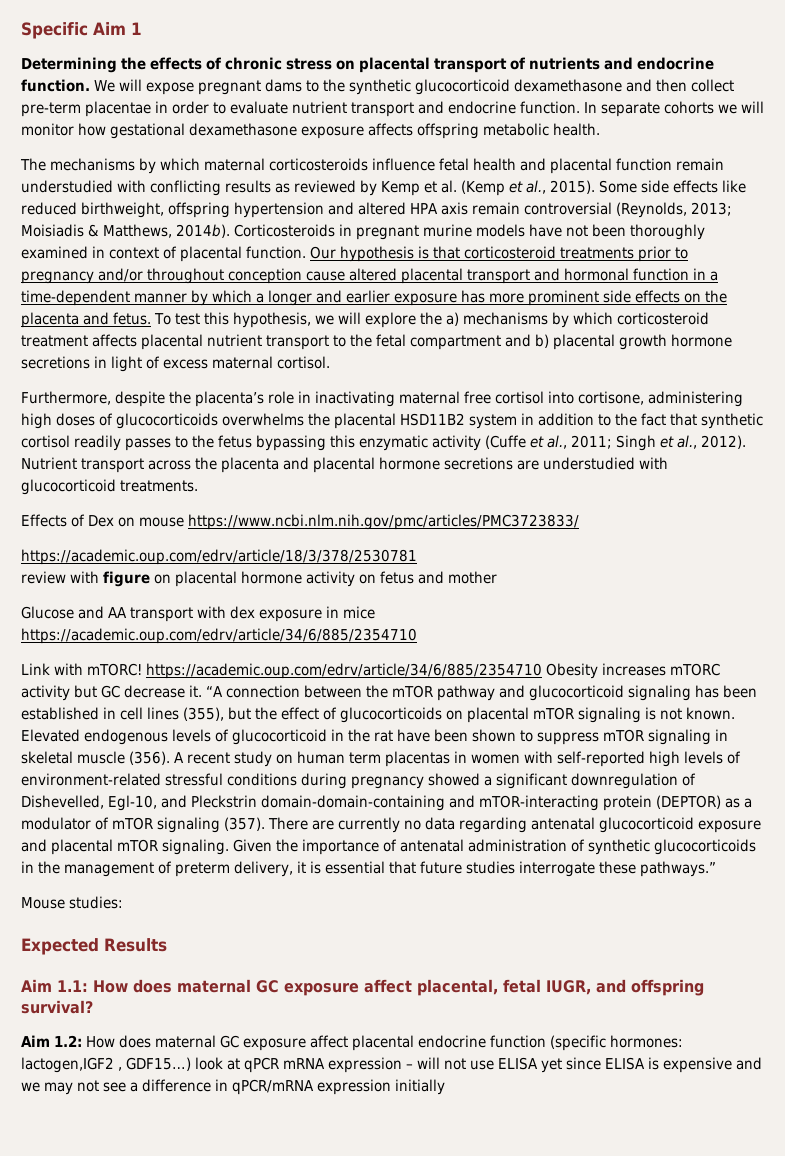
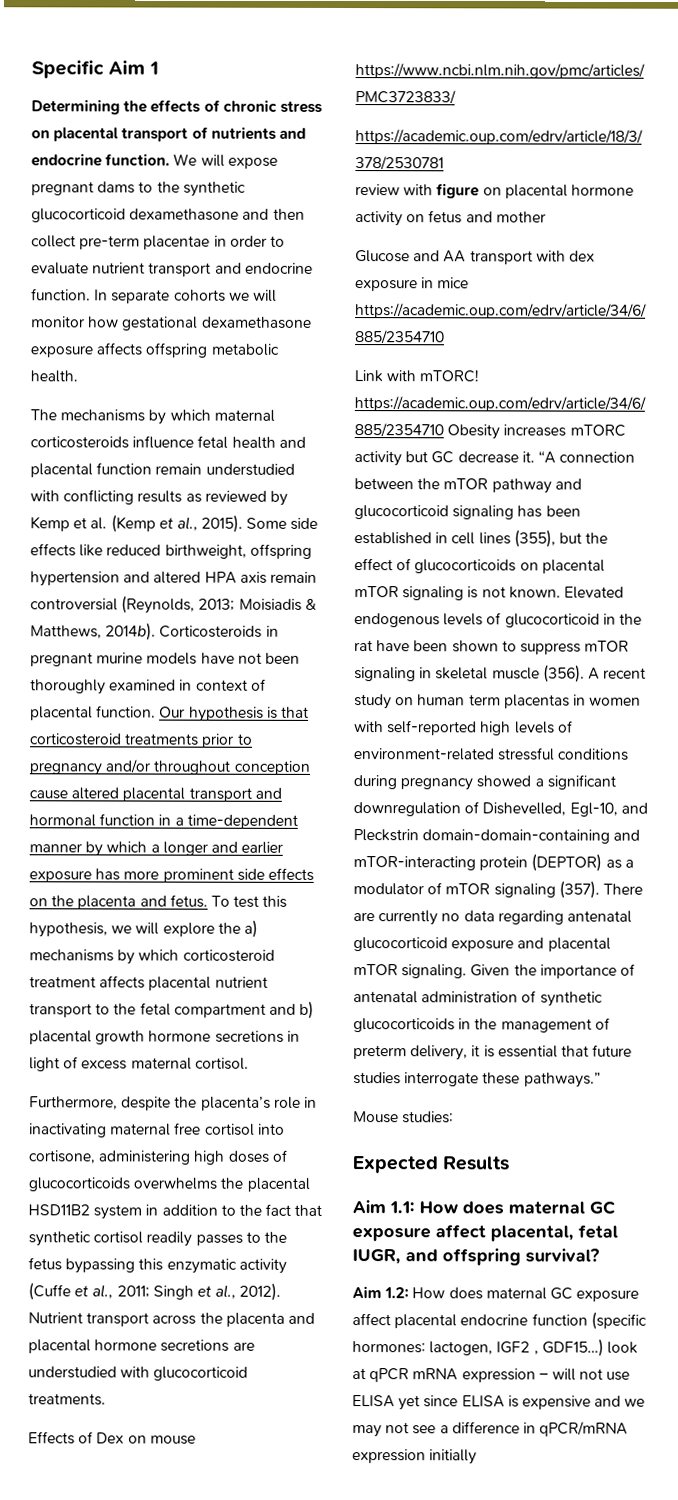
- Aim 1.2: How does maternal GC exposure affect placental endocrine function (specific hormones: lactogen,IGF2 , GDF15…) look at qPCR mRNA expression – will not use ELISA yet since ELISA is expensive and we may not see a difference in qPCR/mRNA expression initially
+ Aim 1.2: How does maternal GC exposure affect placental endocrine function (specific hormones: lactogen, IGF2 , GDF15…) look at qPCR mRNA expression – will not use ELISA yet since ELISA is expensive and we may not see a difference in qPCR/mRNA expression initially

